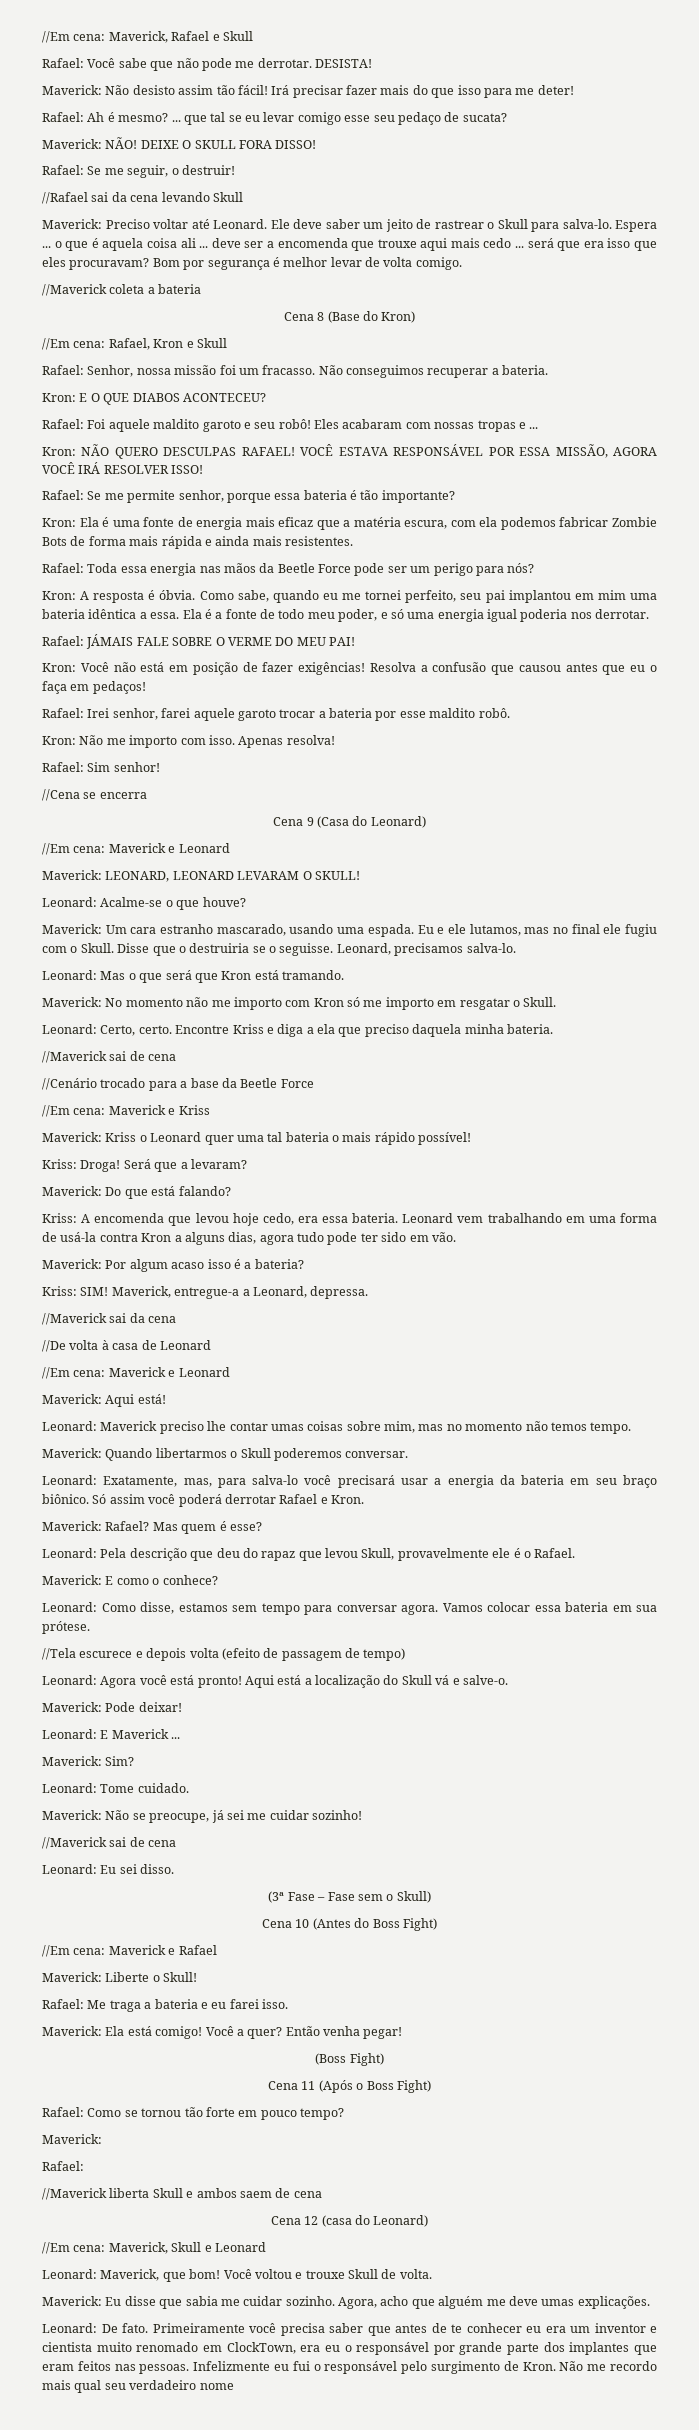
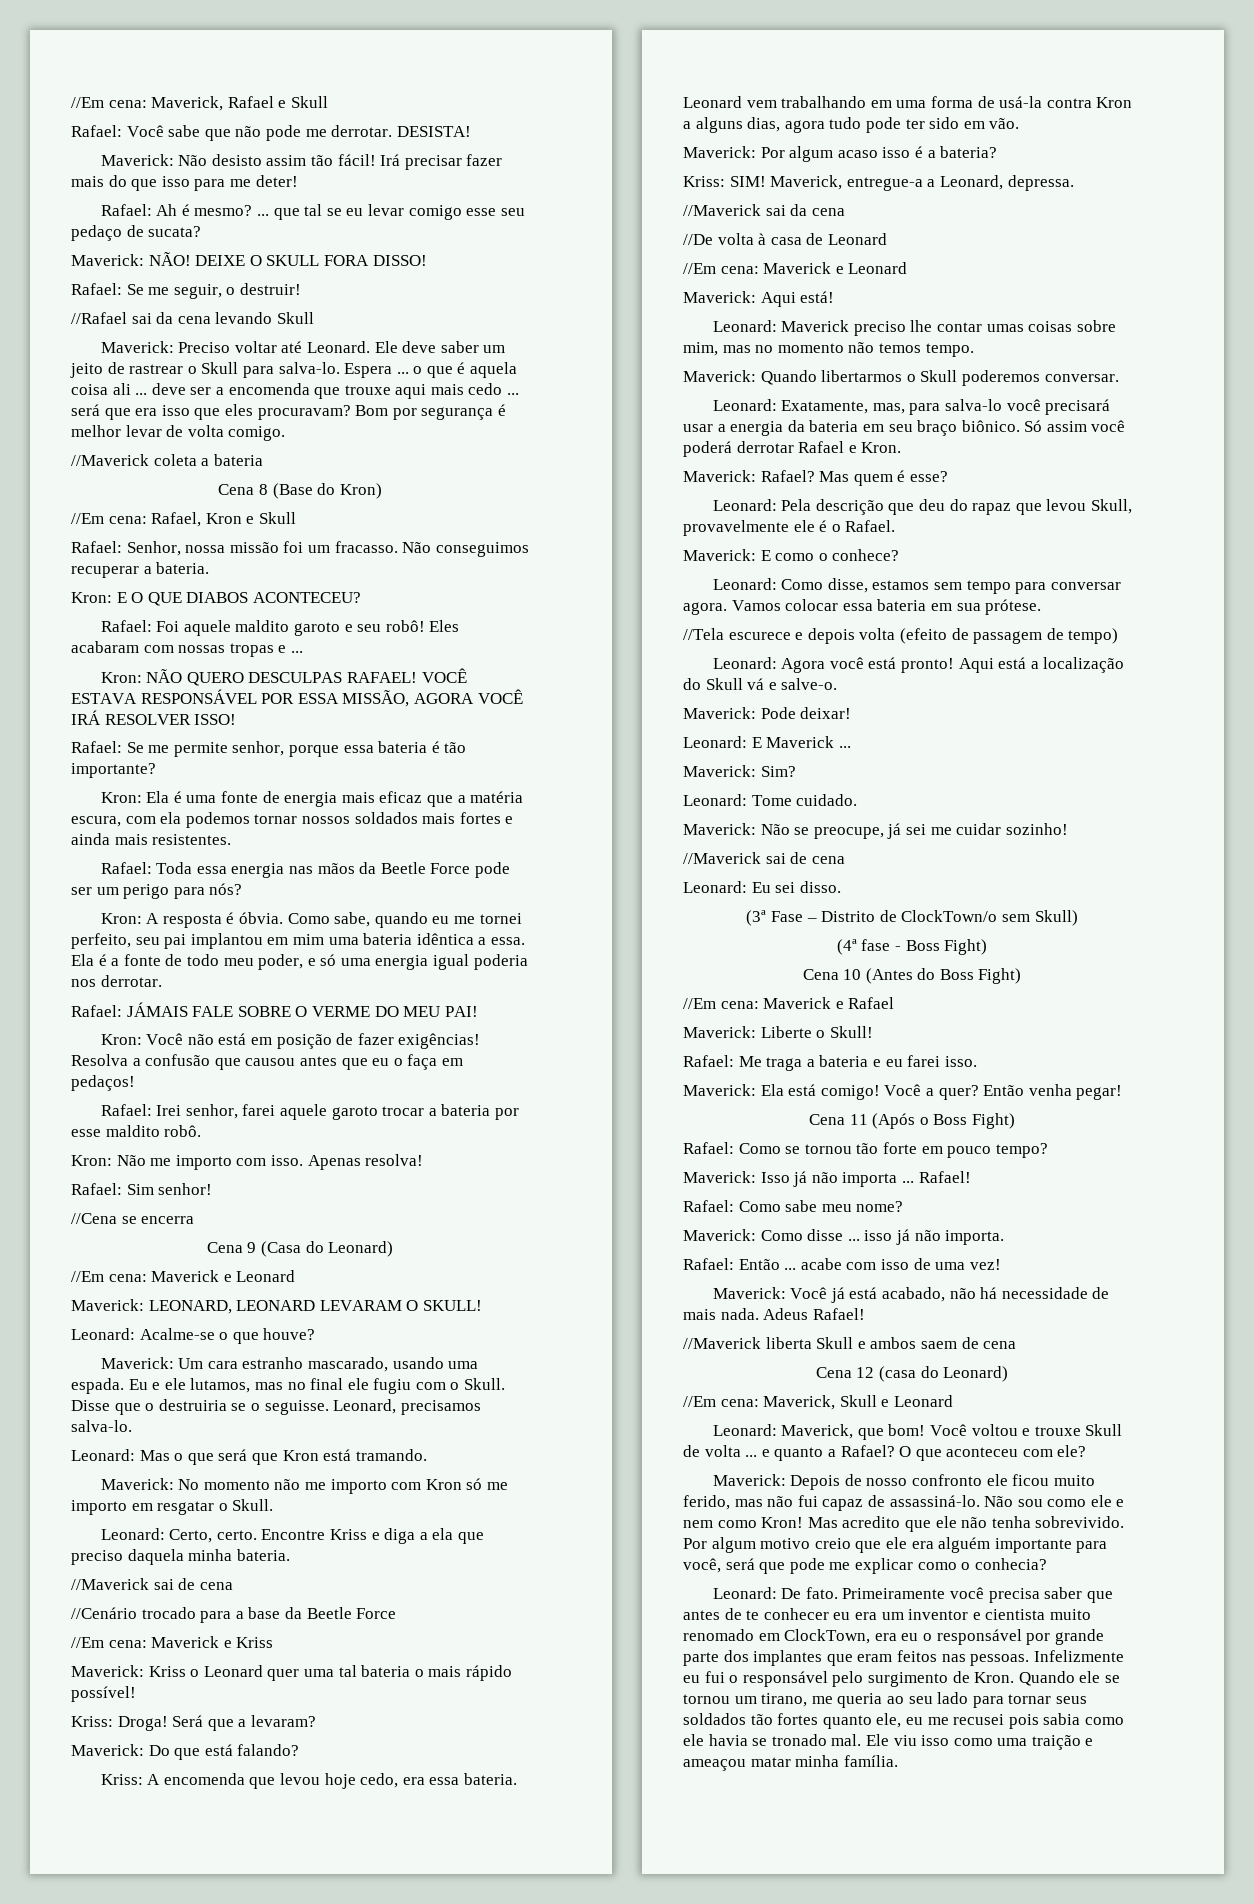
- Kron: Ela é uma fonte de energia mais eficaz que a matéria escura, com ela podemos fabricar Zombie Bots de forma mais rápida e ainda mais resistentes.
+ Kron: Ela é uma fonte de energia mais eficaz que a matéria escura, com ela podemos tornar nossos soldados mais fortes e ainda mais resistentes.
- (3ª Fase – Fase sem o Skull)
+ (3ª Fase – Distrito de ClockTown/o sem Skull)
+ (4ª fase - Boss Fight)
- (Boss Fight)
  Rafael: Como se tornou tão forte em pouco tempo?
- Maverick:
- Rafael:
+ Maverick: Isso já não importa ... Rafael!
+ Rafael: Como sabe meu nome?
+ Maverick: Como disse ... isso já não importa.
+ Rafael: Então ... acabe com isso de uma vez!
+ Maverick: Você já está acabado, não há necessidade de mais nada. Adeus Rafael!
- Você voltou e trouxe Skull de volta.
- Maverick: Eu disse que sabia me cuidar sozinho. Agora, acho que alguém me deve umas explicações.
+ Você voltou e trouxe Skull de volta ... e quanto a Rafael? O que aconteceu com ele?
+ Maverick: Depois de nosso confronto ele ficou muito ferido, mas não fui capaz de assassiná-lo. Não sou como ele e nem como Kron! Mas acredito que ele não tenha sobrevivido. Por algum motivo creio que ele era alguém importante para você, será que pode me explicar como o conhecia?
- Não me recordo mais qual seu verdadeiro nome
+ Quando ele se tornou um tirano, me queria ao seu lado para tornar seus soldados tão fortes quanto ele, eu me recusei pois sabia como ele havia se tronado mal. Ele viu isso como uma traição e ameaçou matar minha família.

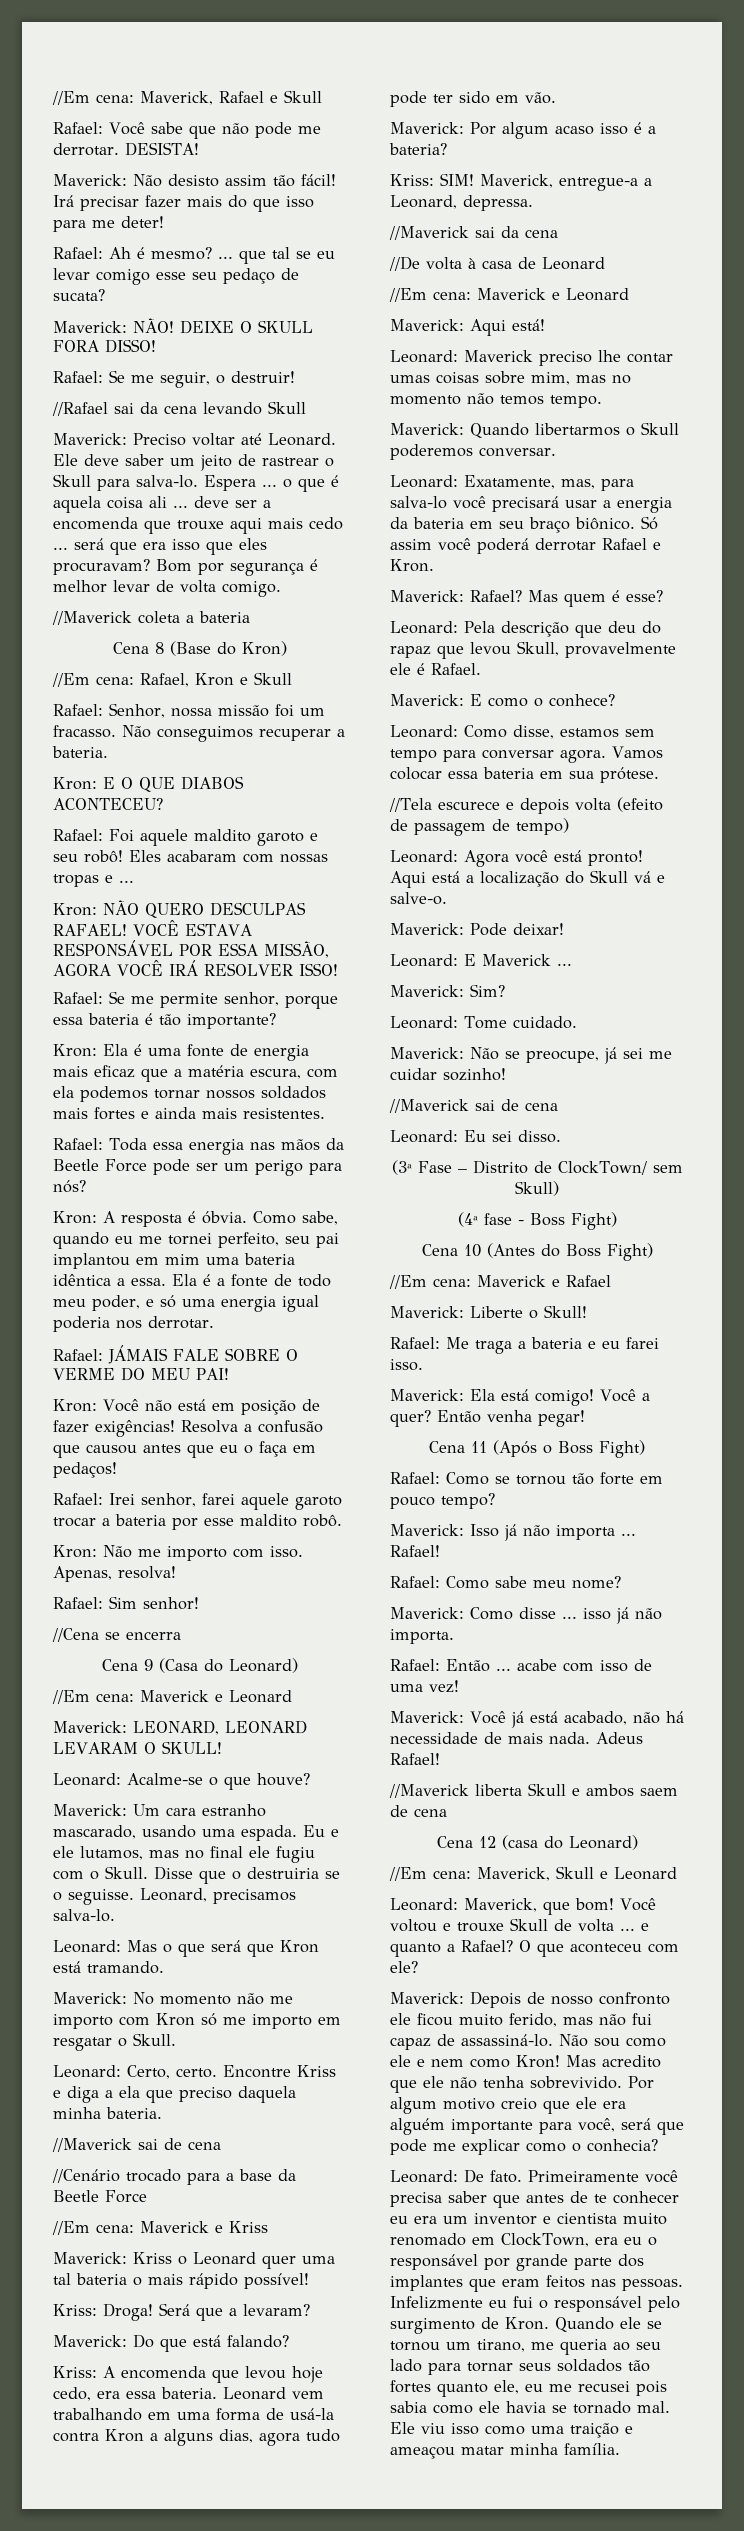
- Apenas resolva!
+ Apenas, resolva!
- Leonard: Pela descrição que deu do rapaz que levou Skull, provavelmente ele é o Rafael.
+ Leonard: Pela descrição que deu do rapaz que levou Skull, provavelmente ele é Rafael.
- (3ª Fase – Distrito de ClockTown/o sem Skull)
+ (3ª Fase – Distrito de ClockTown/ sem Skull)
- Quando ele se tornou um tirano, me queria ao seu lado para tornar seus soldados tão fortes quanto ele, eu me recusei pois sabia como ele havia se tronado mal.
+ Quando ele se tornou um tirano, me queria ao seu lado para tornar seus soldados tão fortes quanto ele, eu me recusei pois sabia como ele havia se tornado mal.

